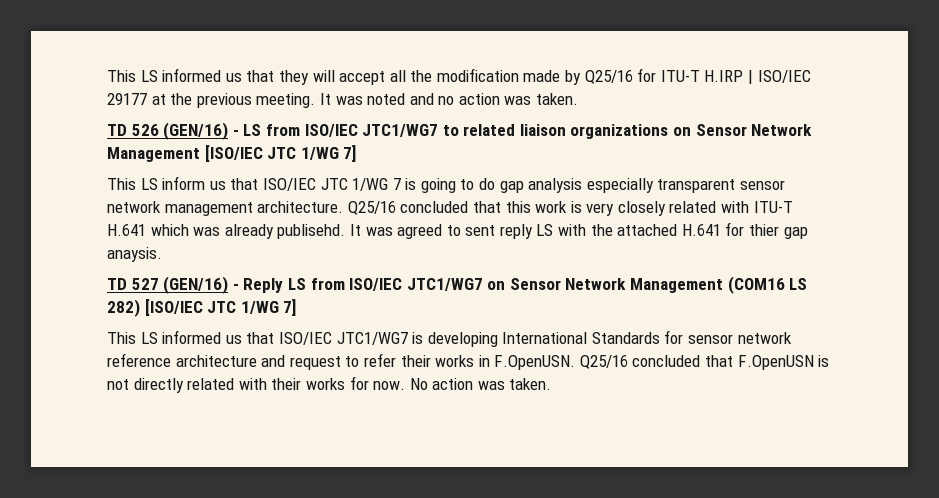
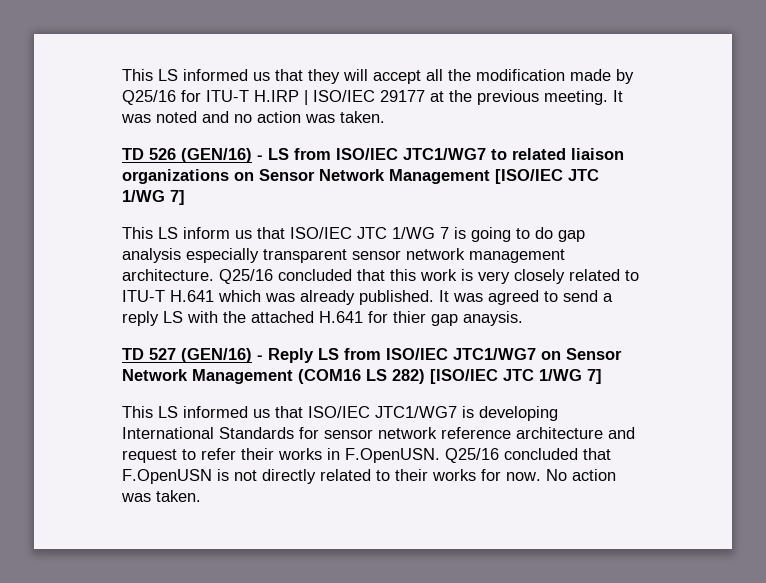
- Q25/16 concluded that this work is very closely related with ITU-T H.641 which was already publisehd.
+ Q25/16 concluded that this work is very closely related to ITU-T H.641 which was already published.
- It was agreed to sent reply LS with the attached H.641 for thier gap anaysis.
+ It was agreed to send a reply LS with the attached H.641 for thier gap anaysis.
- This LS informed us that ISO/IEC JTC1/WG7 is developing International Standards for sensor network reference architecture and request to refer their works in F.OpenUSN. Q25/16 concluded that F.OpenUSN is not directly related with their works for now.
+ This LS informed us that ISO/IEC JTC1/WG7 is developing International Standards for sensor network reference architecture and request to refer their works in F.OpenUSN. Q25/16 concluded that F.OpenUSN is not directly related to their works for now.

